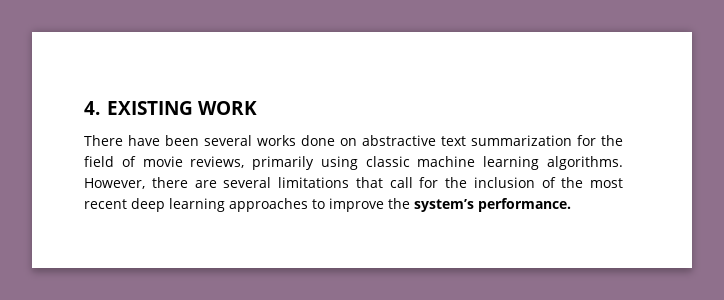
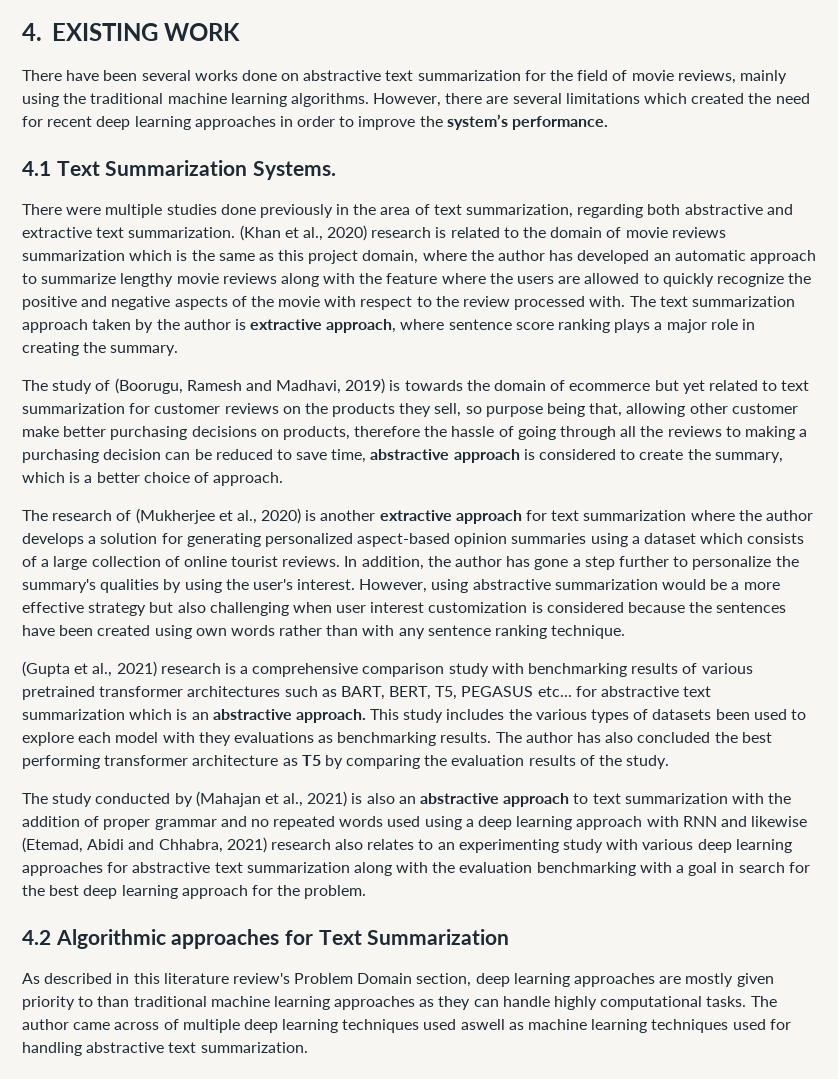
- There have been several works done on abstractive text summarization for the field of movie reviews, primarily using classic machine learning algorithms.
+ There have been several works done on abstractive text summarization for the field of movie reviews, mainly using the traditional machine learning algorithms.
- However, there are several limitations that call for the inclusion of the most recent deep learning approaches to improve the system’s performance.
+ However, there are several limitations which created the need for recent deep learning approaches in order to improve the system’s performance.
+ 4.1 Text Summarization Systems.
+ There were multiple studies done previously in the area of text summarization, regarding both abstractive and extractive text summarization. (Khan et al., 2020) research is related to the domain of movie reviews summarization which is the same as this project domain, where the author has developed an automatic approach to summarize lengthy movie reviews along with the feature where the users are allowed to quickly recognize the positive and negative aspects of the movie with respect to the review processed with. The text summarization approach taken by the author is extractive approach, where sentence score ranking plays a major role in creating the summary.
+ The study of (Boorugu, Ramesh and Madhavi, 2019) is towards the domain of ecommerce but yet related to text summarization for customer reviews on the products they sell, so purpose being that, allowing other customer make better purchasing decisions on products, therefore the hassle of going through all the reviews to making a purchasing decision can be reduced to save time, abstractive approach is considered to create the summary, which is a better choice of approach.
+ The research of (Mukherjee et al., 2020) is another extractive approach for text summarization where the author develops a solution for generating personalized aspect-based opinion summaries using a dataset which consists of a large collection of online tourist reviews. In addition, the author has gone a step further to personalize the summary's qualities by using the user's interest. However, using abstractive summarization would be a more effective strategy but also challenging when user interest customization is considered because the sentences have been created using own words rather than with any sentence ranking technique.
+ (Gupta et al., 2021) research is a comprehensive comparison study with benchmarking results of various pretrained transformer architectures such as BART, BERT, T5, PEGASUS etc... for abstractive text summarization which is an abstractive approach. This study includes the various types of datasets been used to explore each model with they evaluations as benchmarking results. The author has also concluded the best performing transformer architecture as T5 by comparing the evaluation results of the study.
+ The study conducted by (Mahajan et al., 2021) is also an abstractive approach to text summarization with the addition of proper grammar and no repeated words used using a deep learning approach with RNN and likewise (Etemad, Abidi and Chhabra, 2021) research also relates to an experimenting study with various deep learning approaches for abstractive text summarization along with the evaluation benchmarking with a goal in search for the best deep learning approach for the problem.
+ 4.2 Algorithmic approaches for Text Summarization
+ As described in this literature review's Problem Domain section, deep learning approaches are mostly given priority to than traditional machine learning approaches as they can handle highly computational tasks. The author came across of multiple deep learning techniques used aswell as machine learning techniques used for handling abstractive text summarization.

